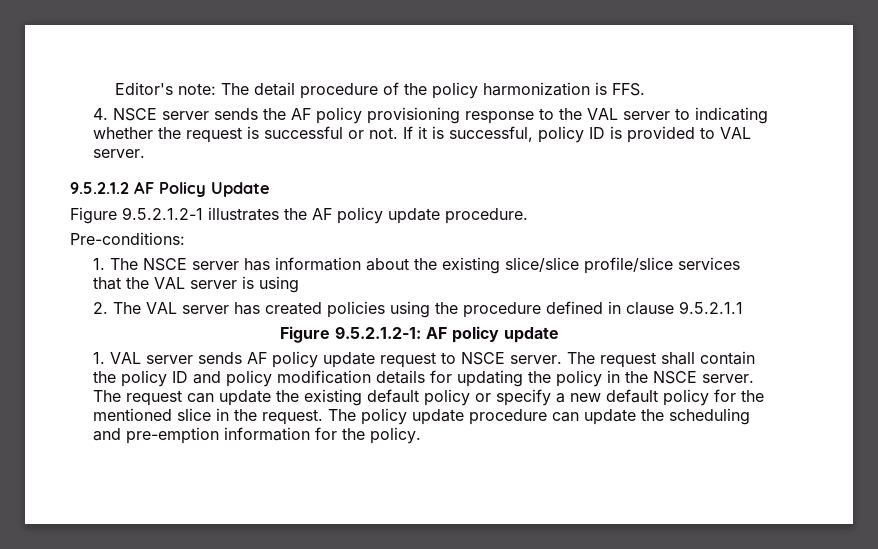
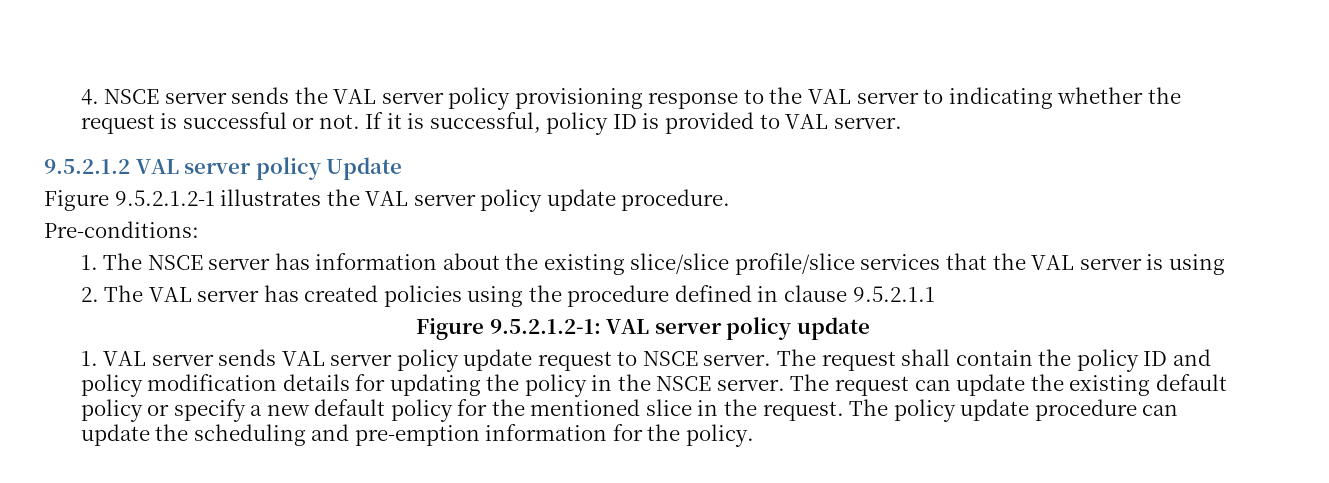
- Editor's note: The detail procedure of the policy harmonization is FFS.
- 4. NSCE server sends the AF policy provisioning response to the VAL server to indicating whether the request is successful or not.
+ 4. NSCE server sends the VAL server policy provisioning response to the VAL server to indicating whether the request is successful or not.
- 9.5.2.1.2 AF Policy Update
+ 9.5.2.1.2 VAL server policy Update
- Figure 9.5.2.1.2-1 illustrates the AF policy update procedure.
+ Figure 9.5.2.1.2-1 illustrates the VAL server policy update procedure.
- Figure 9.5.2.1.2-1: AF policy update
+ Figure 9.5.2.1.2-1: VAL server policy update
- 1. VAL server sends AF policy update request to NSCE server.
+ 1. VAL server sends VAL server policy update request to NSCE server.

